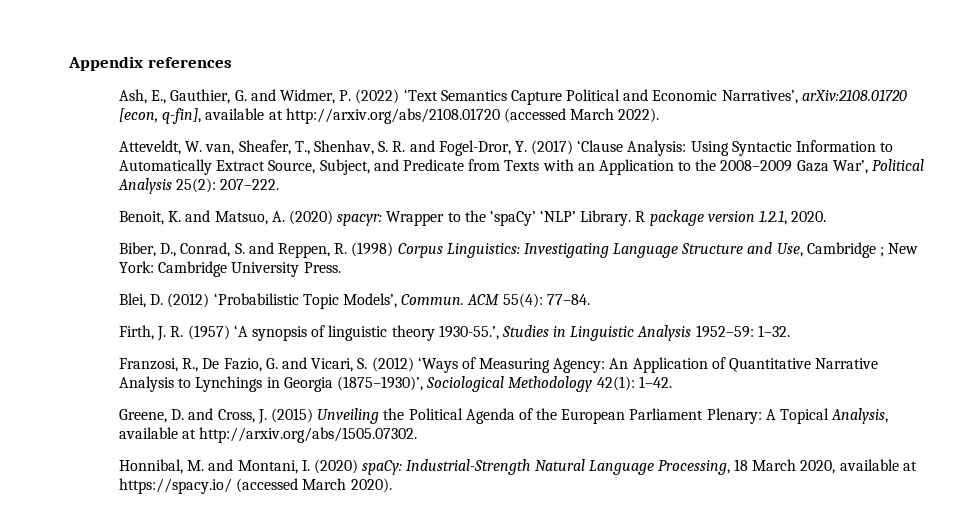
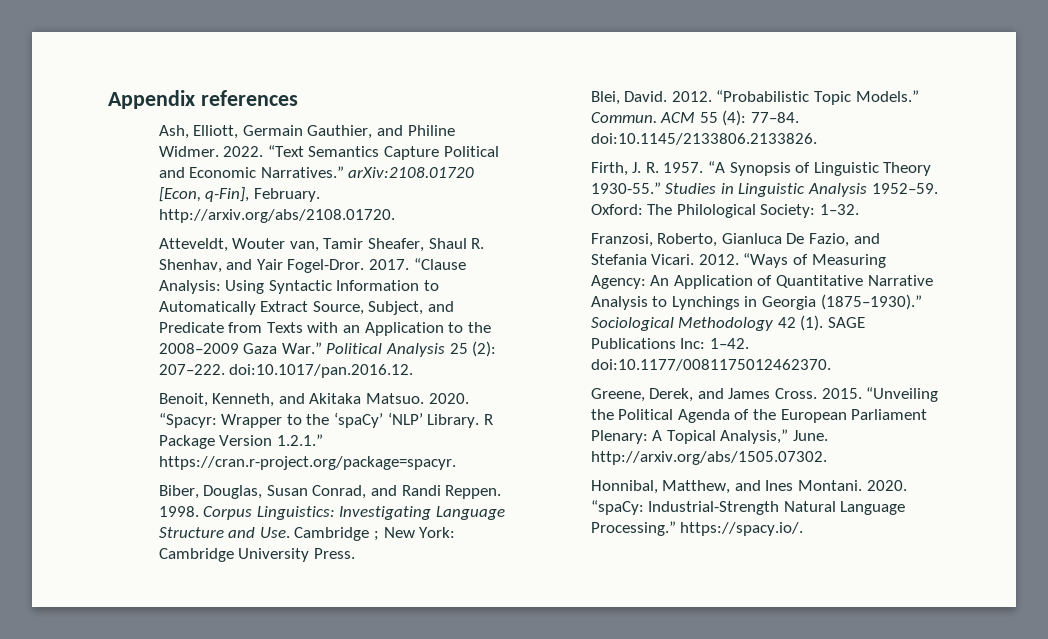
- Ash, E., Gauthier, G. and Widmer, P. (2022) ‘Text Semantics Capture Political and Economic Narratives’, arXiv:2108.01720 [econ, q-fin], available at http://arxiv.org/abs/2108.01720 (accessed March 2022).
- Atteveldt, W. van, Sheafer, T., Shenhav, S. R. and Fogel-Dror, Y. (2017) ‘Clause Analysis: Using Syntactic Information to Automatically Extract Source, Subject, and Predicate from Texts with an Application to the 2008–2009 Gaza War’, Political Analysis 25(2): 207–222.
+ Ash, Elliott, Germain Gauthier, and Philine Widmer. 2022. “Text Semantics Capture Political and Economic Narratives.” arXiv:2108.01720 [Econ, q-Fin], February. http://arxiv.org/abs/2108.01720.
+ Atteveldt, Wouter van, Tamir Sheafer, Shaul R. Shenhav, and Yair Fogel-Dror. 2017. “Clause Analysis: Using Syntactic Information to Automatically Extract Source, Subject, and Predicate from Texts with an Application to the 2008–2009 Gaza War.” Political Analysis 25 (2): 207–222. doi:10.1017/pan.2016.12.
- Benoit, K. and Matsuo, A. (2020) spacyr: Wrapper to the ‘spaCy’ ‘NLP’ Library.
+ Benoit, Kenneth, and Akitaka Matsuo. 2020. “Spacyr: Wrapper to the ‘spaCy’ ‘NLP’ Library.
- R package version 1.2.1, 2020.
- Biber, D., Conrad, S. and Reppen, R. (1998) Corpus Linguistics: Investigating Language Structure and Use, Cambridge ; New York: Cambridge University Press.
+ R Package Version 1.2.1.” https://cran.r-project.org/package=spacyr.
+ Biber, Douglas, Susan Conrad, and Randi Reppen. 1998. Corpus Linguistics: Investigating Language Structure and Use. Cambridge ; New York: Cambridge University Press.
- Blei, D. (2012) ‘Probabilistic Topic Models’, Commun. ACM 55(4): 77–84.
+ Blei, David. 2012. “Probabilistic Topic Models.” Commun. ACM 55 (4): 77–84. doi:10.1145/2133806.2133826.
- Firth, J. R. (1957) ‘A synopsis of linguistic theory 1930-55.’, Studies in Linguistic Analysis 1952–59: 1–32.
- Franzosi, R., De Fazio, G. and Vicari, S. (2012) ‘Ways of Measuring Agency: An Application of Quantitative Narrative Analysis to Lynchings in Georgia (1875–1930)’, Sociological Methodology 42(1): 1–42.
+ Firth, J. R. 1957. “A Synopsis of Linguistic Theory 1930-55.” Studies in Linguistic Analysis 1952–59. Oxford: The Philological Society: 1–32.
+ Franzosi, Roberto, Gianluca De Fazio, and Stefania Vicari. 2012. “Ways of Measuring Agency: An Application of Quantitative Narrative Analysis to Lynchings in Georgia (1875–1930).” Sociological Methodology 42 (1). SAGE Publications Inc: 1–42. doi:10.1177/0081175012462370.
- Greene, D. and Cross, J. (2015) Unveiling the Political Agenda of the European Parliament Plenary: A Topical Analysis, available at http://arxiv.org/abs/1505.07302.
+ Greene, Derek, and James Cross. 2015. “Unveiling the Political Agenda of the European Parliament Plenary: A Topical Analysis,” June. http://arxiv.org/abs/1505.07302.
- Honnibal, M. and Montani, I. (2020) spaCy: Industrial-Strength Natural Language Processing, 18 March 2020, available at https://spacy.io/ (accessed March 2020).
+ Honnibal, Matthew, and Ines Montani. 2020. “spaCy: Industrial-Strength Natural Language Processing.” https://spacy.io/.

